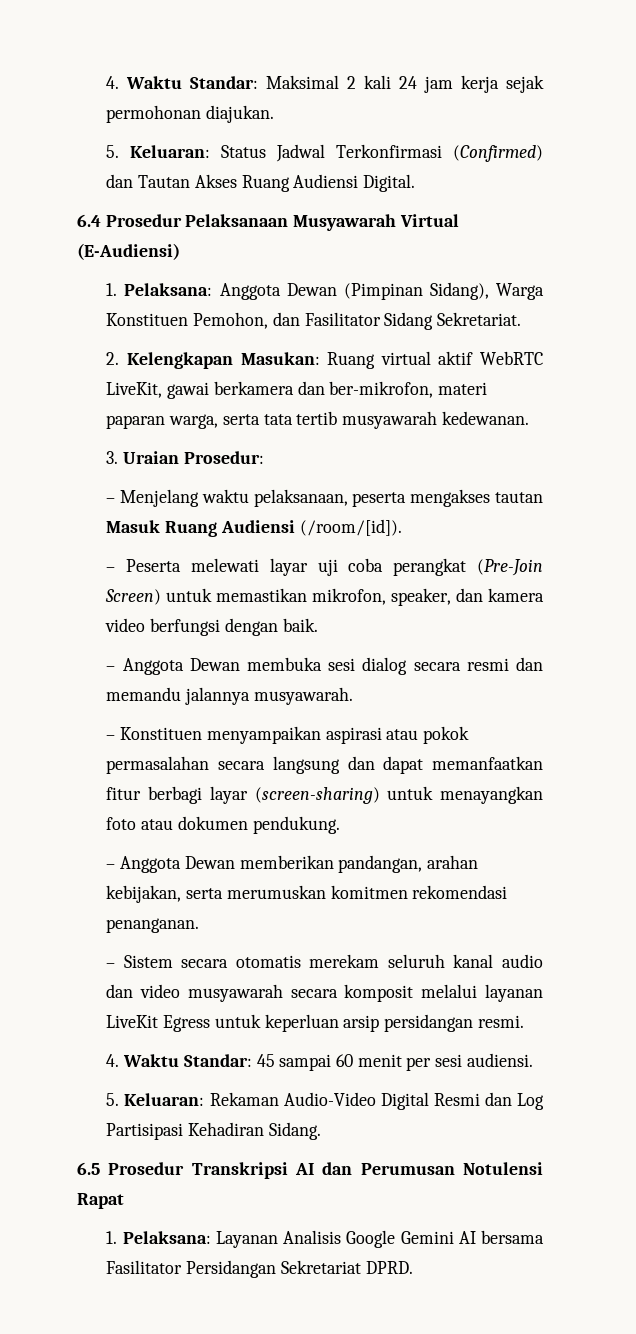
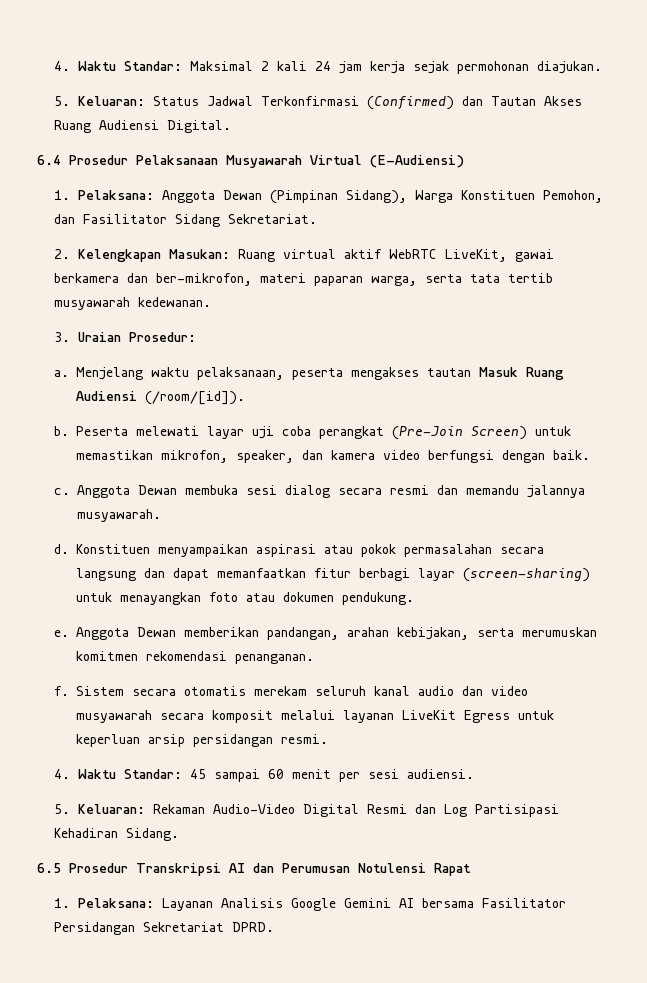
- – Menjelang waktu pelaksanaan, peserta mengakses tautan Masuk Ruang Audiensi (/room/[id]).
+ a. Menjelang waktu pelaksanaan, peserta mengakses tautan Masuk Ruang Audiensi (/room/[id]).
- – Peserta melewati layar uji coba perangkat (Pre-Join Screen) untuk memastikan mikrofon, speaker, dan kamera video berfungsi dengan baik.
+ b. Peserta melewati layar uji coba perangkat (Pre-Join Screen) untuk memastikan mikrofon, speaker, dan kamera video berfungsi dengan baik.
- – Anggota Dewan membuka sesi dialog secara resmi dan memandu jalannya musyawarah.
+ c. Anggota Dewan membuka sesi dialog secara resmi dan memandu jalannya musyawarah.
- – Konstituen menyampaikan aspirasi atau pokok permasalahan secara langsung dan dapat memanfaatkan fitur berbagi layar (screen-sharing) untuk menayangkan foto atau dokumen pendukung.
+ d. Konstituen menyampaikan aspirasi atau pokok permasalahan secara langsung dan dapat memanfaatkan fitur berbagi layar (screen-sharing) untuk menayangkan foto atau dokumen pendukung.
- – Anggota Dewan memberikan pandangan, arahan kebijakan, serta merumuskan komitmen rekomendasi penanganan.
+ e. Anggota Dewan memberikan pandangan, arahan kebijakan, serta merumuskan komitmen rekomendasi penanganan.
- – Sistem secara otomatis merekam seluruh kanal audio dan video musyawarah secara komposit melalui layanan LiveKit Egress untuk keperluan arsip persidangan resmi.
+ f. Sistem secara otomatis merekam seluruh kanal audio dan video musyawarah secara komposit melalui layanan LiveKit Egress untuk keperluan arsip persidangan resmi.

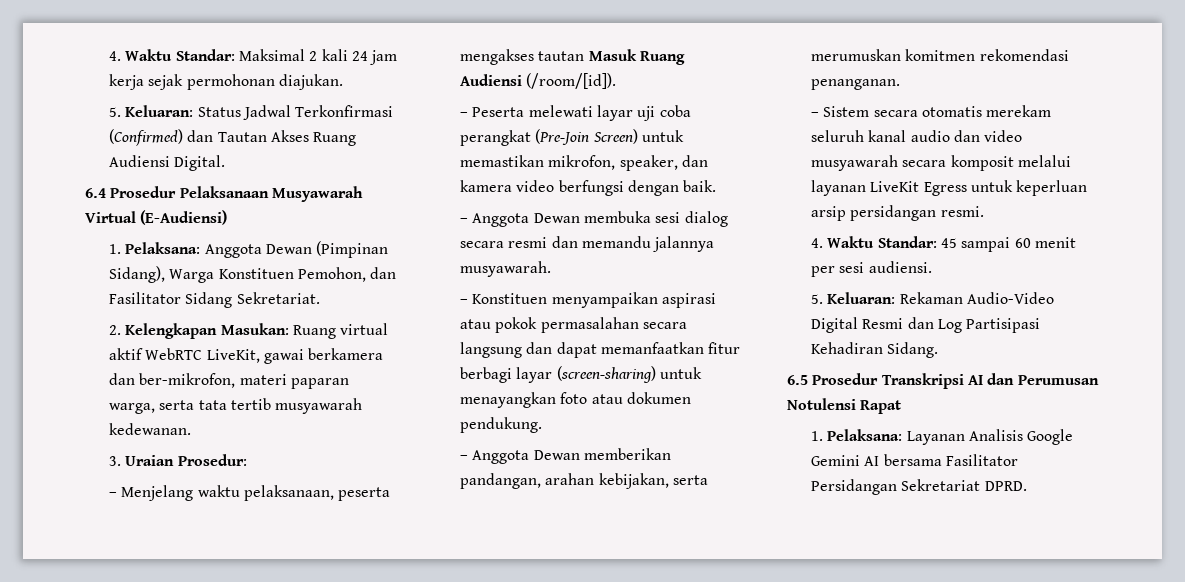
- a. Menjelang waktu pelaksanaan, peserta mengakses tautan Masuk Ruang Audiensi (/room/[id]).
+ – Menjelang waktu pelaksanaan, peserta mengakses tautan Masuk Ruang Audiensi (/room/[id]).
- b. Peserta melewati layar uji coba perangkat (Pre-Join Screen) untuk memastikan mikrofon, speaker, dan kamera video berfungsi dengan baik.
+ – Peserta melewati layar uji coba perangkat (Pre-Join Screen) untuk memastikan mikrofon, speaker, dan kamera video berfungsi dengan baik.
- c. Anggota Dewan membuka sesi dialog secara resmi dan memandu jalannya musyawarah.
+ – Anggota Dewan membuka sesi dialog secara resmi dan memandu jalannya musyawarah.
- d. Konstituen menyampaikan aspirasi atau pokok permasalahan secara langsung dan dapat memanfaatkan fitur berbagi layar (screen-sharing) untuk menayangkan foto atau dokumen pendukung.
+ – Konstituen menyampaikan aspirasi atau pokok permasalahan secara langsung dan dapat memanfaatkan fitur berbagi layar (screen-sharing) untuk menayangkan foto atau dokumen pendukung.
- e. Anggota Dewan memberikan pandangan, arahan kebijakan, serta merumuskan komitmen rekomendasi penanganan.
+ – Anggota Dewan memberikan pandangan, arahan kebijakan, serta merumuskan komitmen rekomendasi penanganan.
- f. Sistem secara otomatis merekam seluruh kanal audio dan video musyawarah secara komposit melalui layanan LiveKit Egress untuk keperluan arsip persidangan resmi.
+ – Sistem secara otomatis merekam seluruh kanal audio dan video musyawarah secara komposit melalui layanan LiveKit Egress untuk keperluan arsip persidangan resmi.

